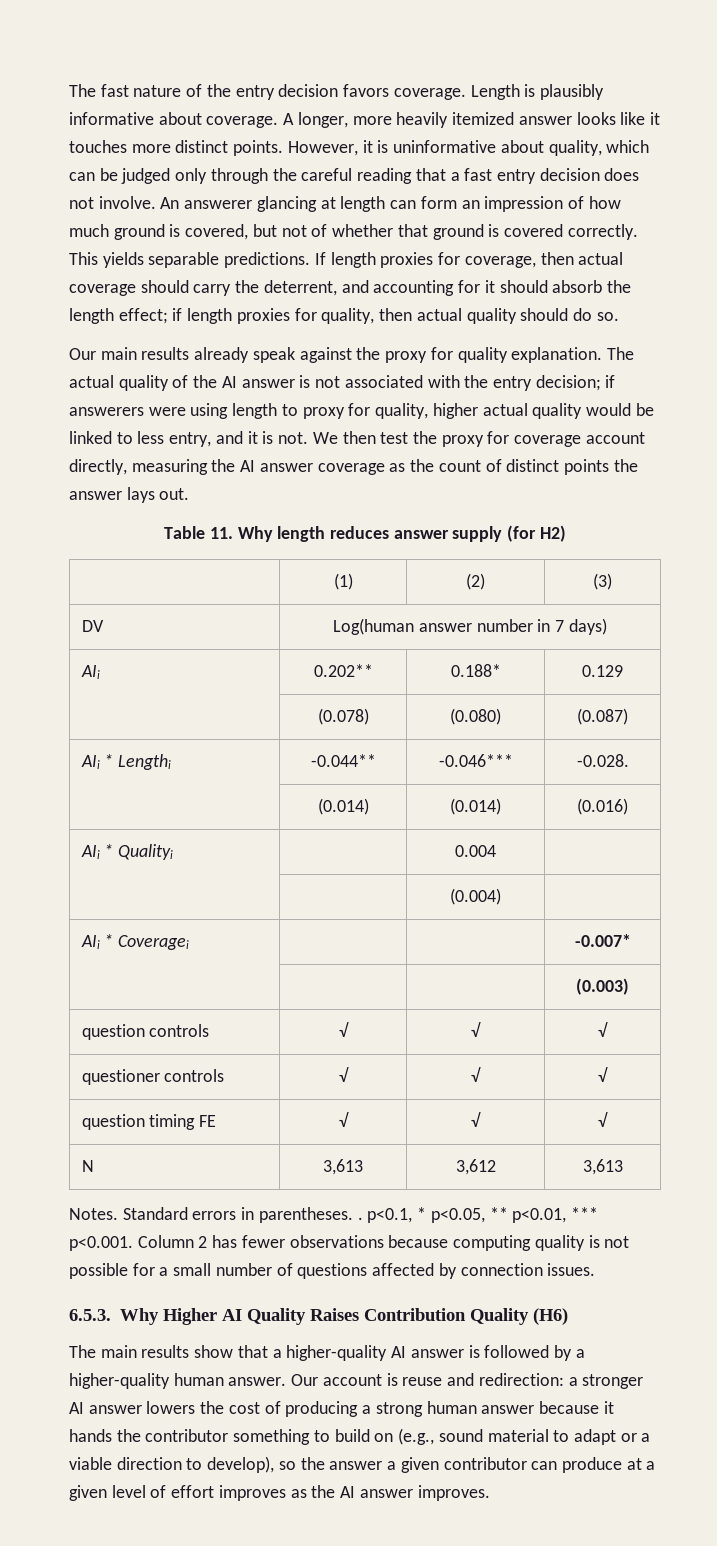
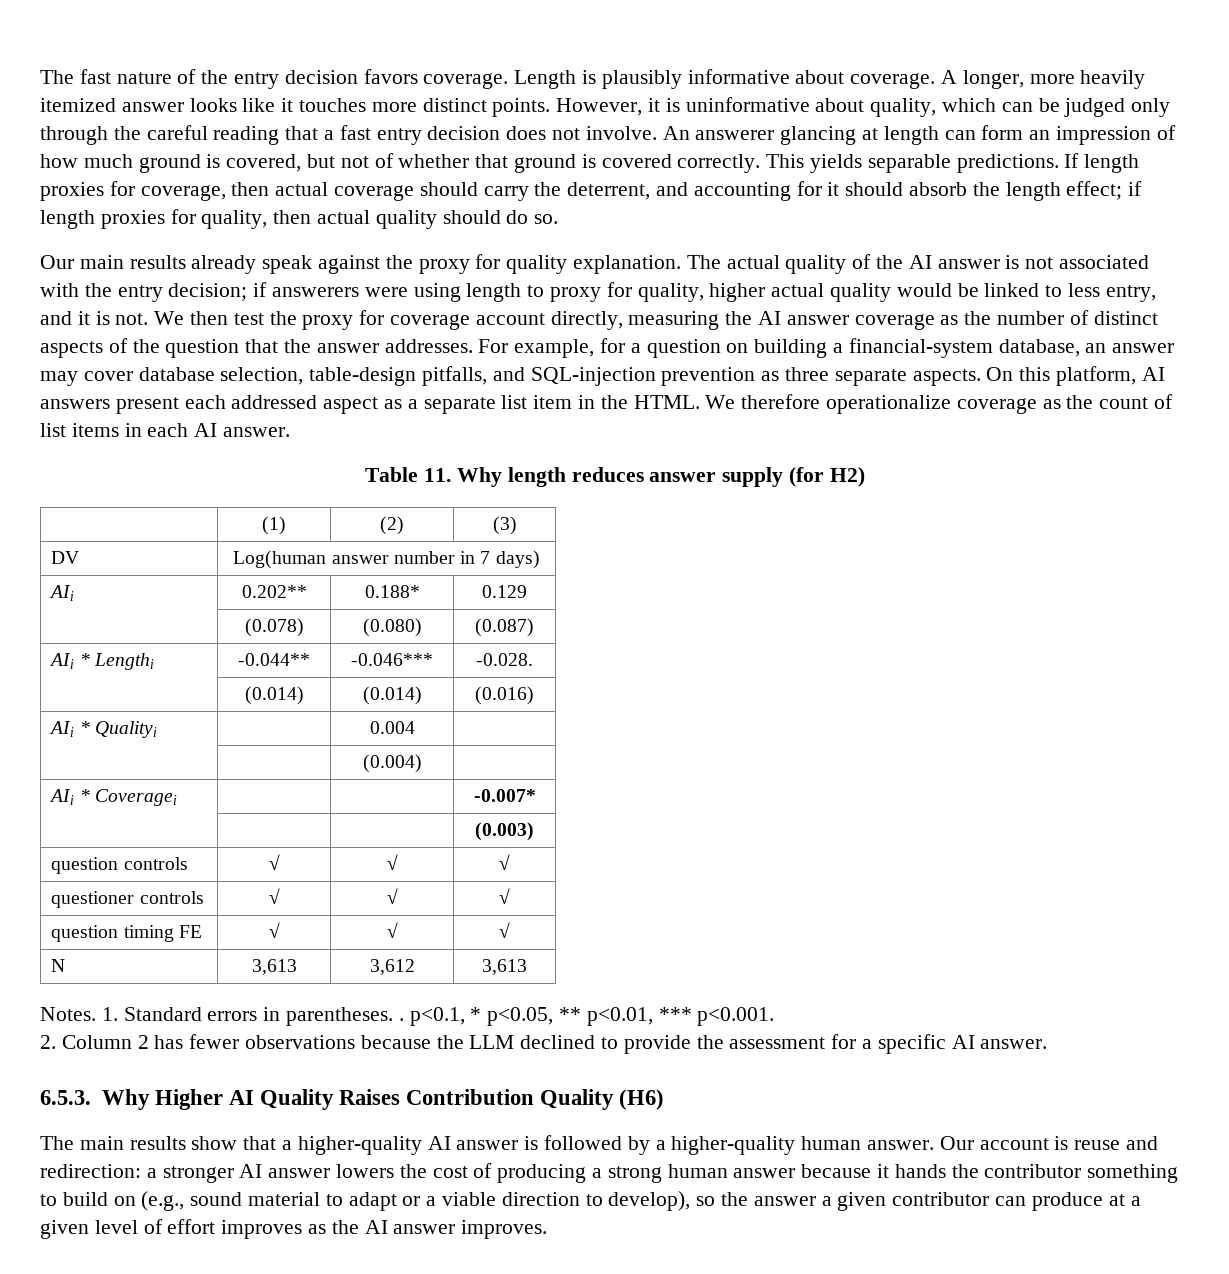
- We then test the proxy for coverage account directly, measuring the AI answer coverage as the count of distinct points the answer lays out.
+ We then test the proxy for coverage account directly, measuring the AI answer coverage as the number of distinct aspects of the question that the answer addresses. For example, for a question on building a financial-system database, an answer may cover database selection, table-design pitfalls, and SQL-injection prevention as three separate aspects. On this platform, AI answers present each addressed aspect as a separate list item in the HTML. We therefore operationalize coverage as the count of list items in each AI answer.
- Standard errors in parentheses. . p<0.1, * p<0.05, ** p<0.01, *** p<0.001. Column 2 has fewer observations because computing quality is not possible for a small number of questions affected by connection issues.
+ 1. Standard errors in parentheses. . p<0.1, * p<0.05, ** p<0.01, *** p<0.001.
+ 2. Column 2 has fewer observations because the LLM declined to provide the assessment for a specific AI answer.

